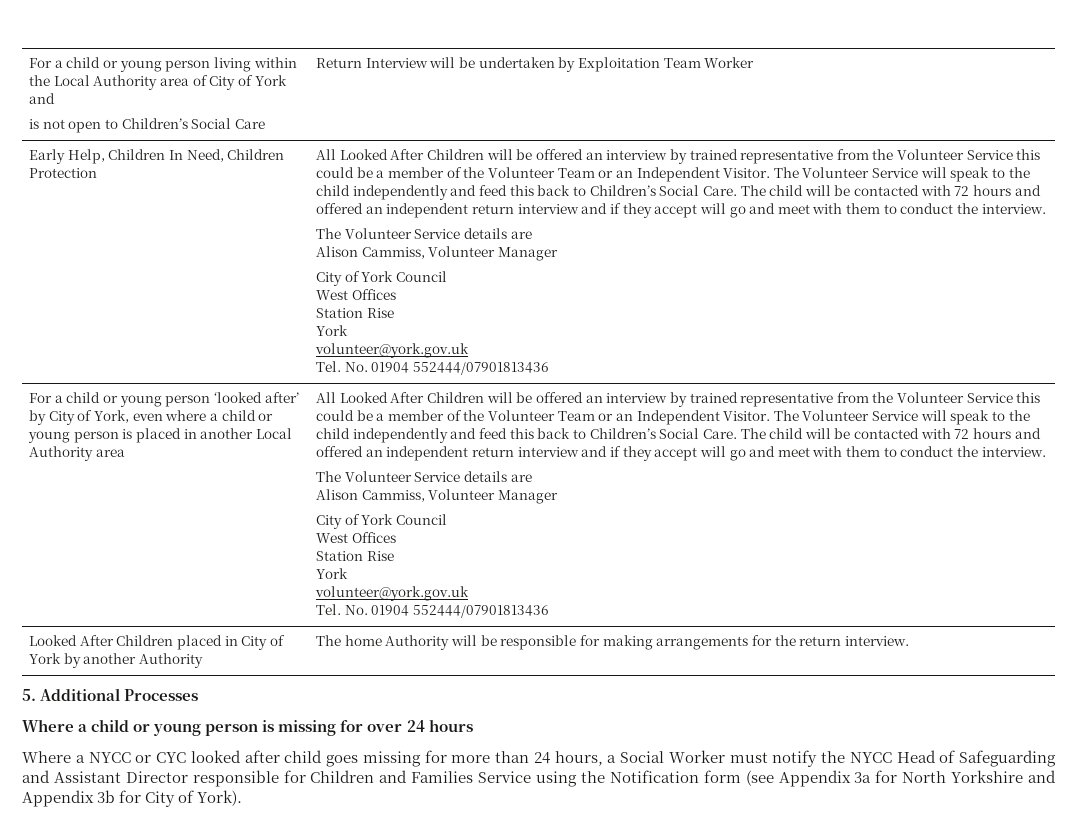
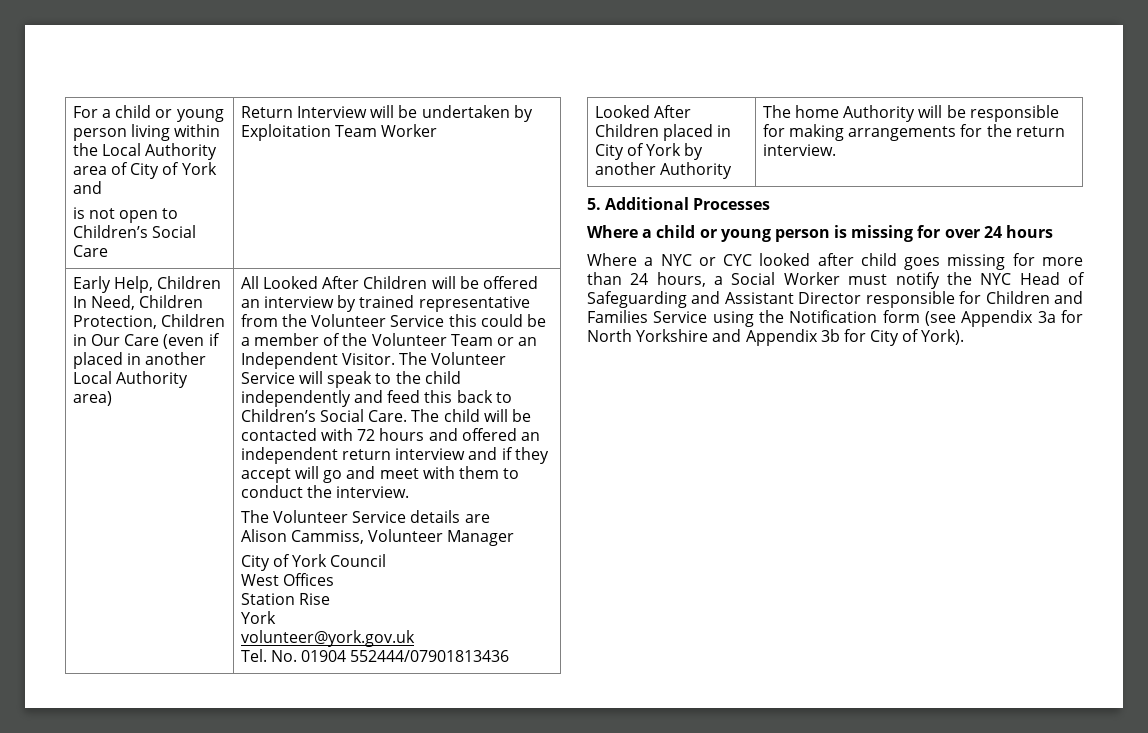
- Early Help, Children In Need, Children Protection | All Looked After Children will be offered an interview by trained representative from the Volunteer Service this could be a member of the Volunteer Team or an Independent Visitor. The Volunteer Service will speak to the child independently and feed this back to Children’s Social Care. The child will be contacted with 72 hours and offered an independent return interview and if they accept will go and meet with them to conduct the interview.
- The Volunteer Service details are
- Alison Cammiss, Volunteer Manager
- City of York Council
- West Offices
- Station Rise
- York
- volunteer@york.gov.uk
- Tel. No. 01904 552444/07901813436
- For a child or young person ‘looked after’ by City of York, even where a child or young person is placed in another Local Authority area
+ Early Help, Children In Need, Children Protection, Children in Our Care (even if placed in another Local Authority area)
- Where a NYCC or CYC looked after child goes missing for more than 24 hours, a Social Worker must notify the NYCC Head of Safeguarding and Assistant Director responsible for Children and Families Service using the Notification form (see Appendix 3a for North Yorkshire and Appendix 3b for City of York).
+ Where a NYC or CYC looked after child goes missing for more than 24 hours, a Social Worker must notify the NYC Head of Safeguarding and Assistant Director responsible for Children and Families Service using the Notification form (see Appendix 3a for North Yorkshire and Appendix 3b for City of York).

